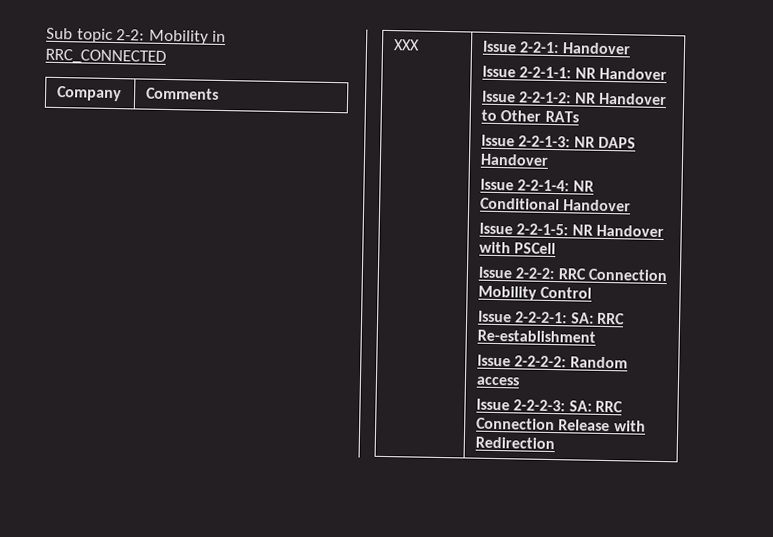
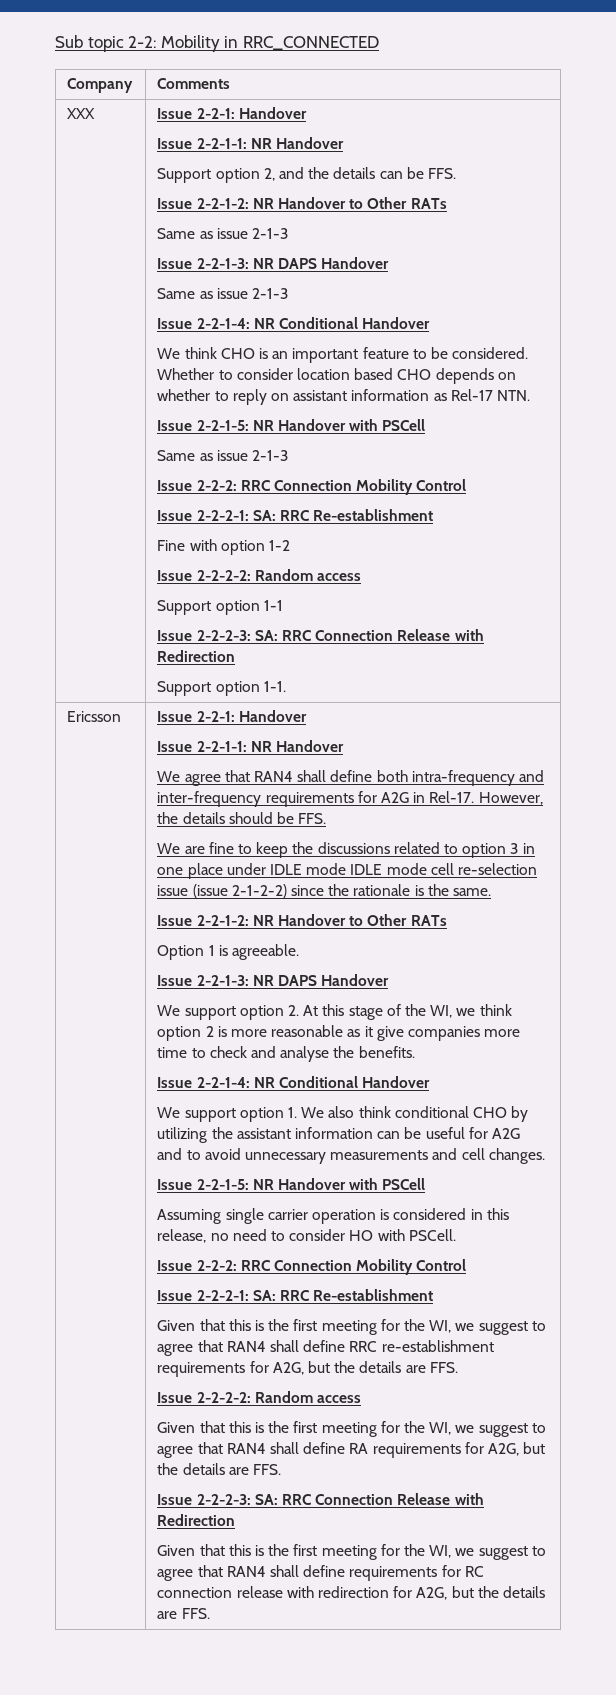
+ Support option 2, and the details can be FFS.
  Issue 2-2-1-2: NR Handover to Other RATs
+ Same as issue 2-1-3
  Issue 2-2-1-3: NR DAPS Handover
+ Same as issue 2-1-3
  Issue 2-2-1-4: NR Conditional Handover
+ We think CHO is an important feature to be considered. Whether to consider location based CHO depends on whether to reply on assistant information as Rel-17 NTN.
  Issue 2-2-1-5: NR Handover with PSCell
+ Same as issue 2-1-3
+ Fine with option 1-2
  Issue 2-2-2-2: Random access
+ Support option 1-1
  Issue 2-2-2-3: SA: RRC Connection Release with Redirection
+ Support option 1-1.
+ Ericsson | Issue 2-2-1: Handover
+ Issue 2-2-1-1: NR Handover
+ We agree that RAN4 shall define both intra-frequency and inter-frequency requirements for A2G in Rel-17. However, the details should be FFS.
+ We are fine to keep the discussions related to option 3 in one place under IDLE mode IDLE mode cell re-selection issue (issue 2-1-2-2) since the rationale is the same.
+ Issue 2-2-1-2: NR Handover to Other RATs
+ Option 1 is agreeable.
+ Issue 2-2-1-3: NR DAPS Handover
+ We support option 2. At this stage of the WI, we think option 2 is more reasonable as it give companies more time to check and analyse the benefits.
+ Issue 2-2-1-4: NR Conditional Handover
+ We support option 1. We also think conditional CHO by utilizing the assistant information can be useful for A2G and to avoid unnecessary measurements and cell changes.
+ Issue 2-2-1-5: NR Handover with PSCell
+ Assuming single carrier operation is considered in this release, no need to consider HO with PSCell.
+ Issue 2-2-2: RRC Connection Mobility Control
+ Issue 2-2-2-1: SA: RRC Re-establishment
+ Given that this is the first meeting for the WI, we suggest to agree that RAN4 shall define RRC re-establishment requirements for A2G, but the details are FFS.
+ Issue 2-2-2-2: Random access
+ Given that this is the first meeting for the WI, we suggest to agree that RAN4 shall define RA requirements for A2G, but the details are FFS.
+ Issue 2-2-2-3: SA: RRC Connection Release with Redirection
+ Given that this is the first meeting for the WI, we suggest to agree that RAN4 shall define requirements for RC connection release with redirection for A2G, but the details are FFS.

